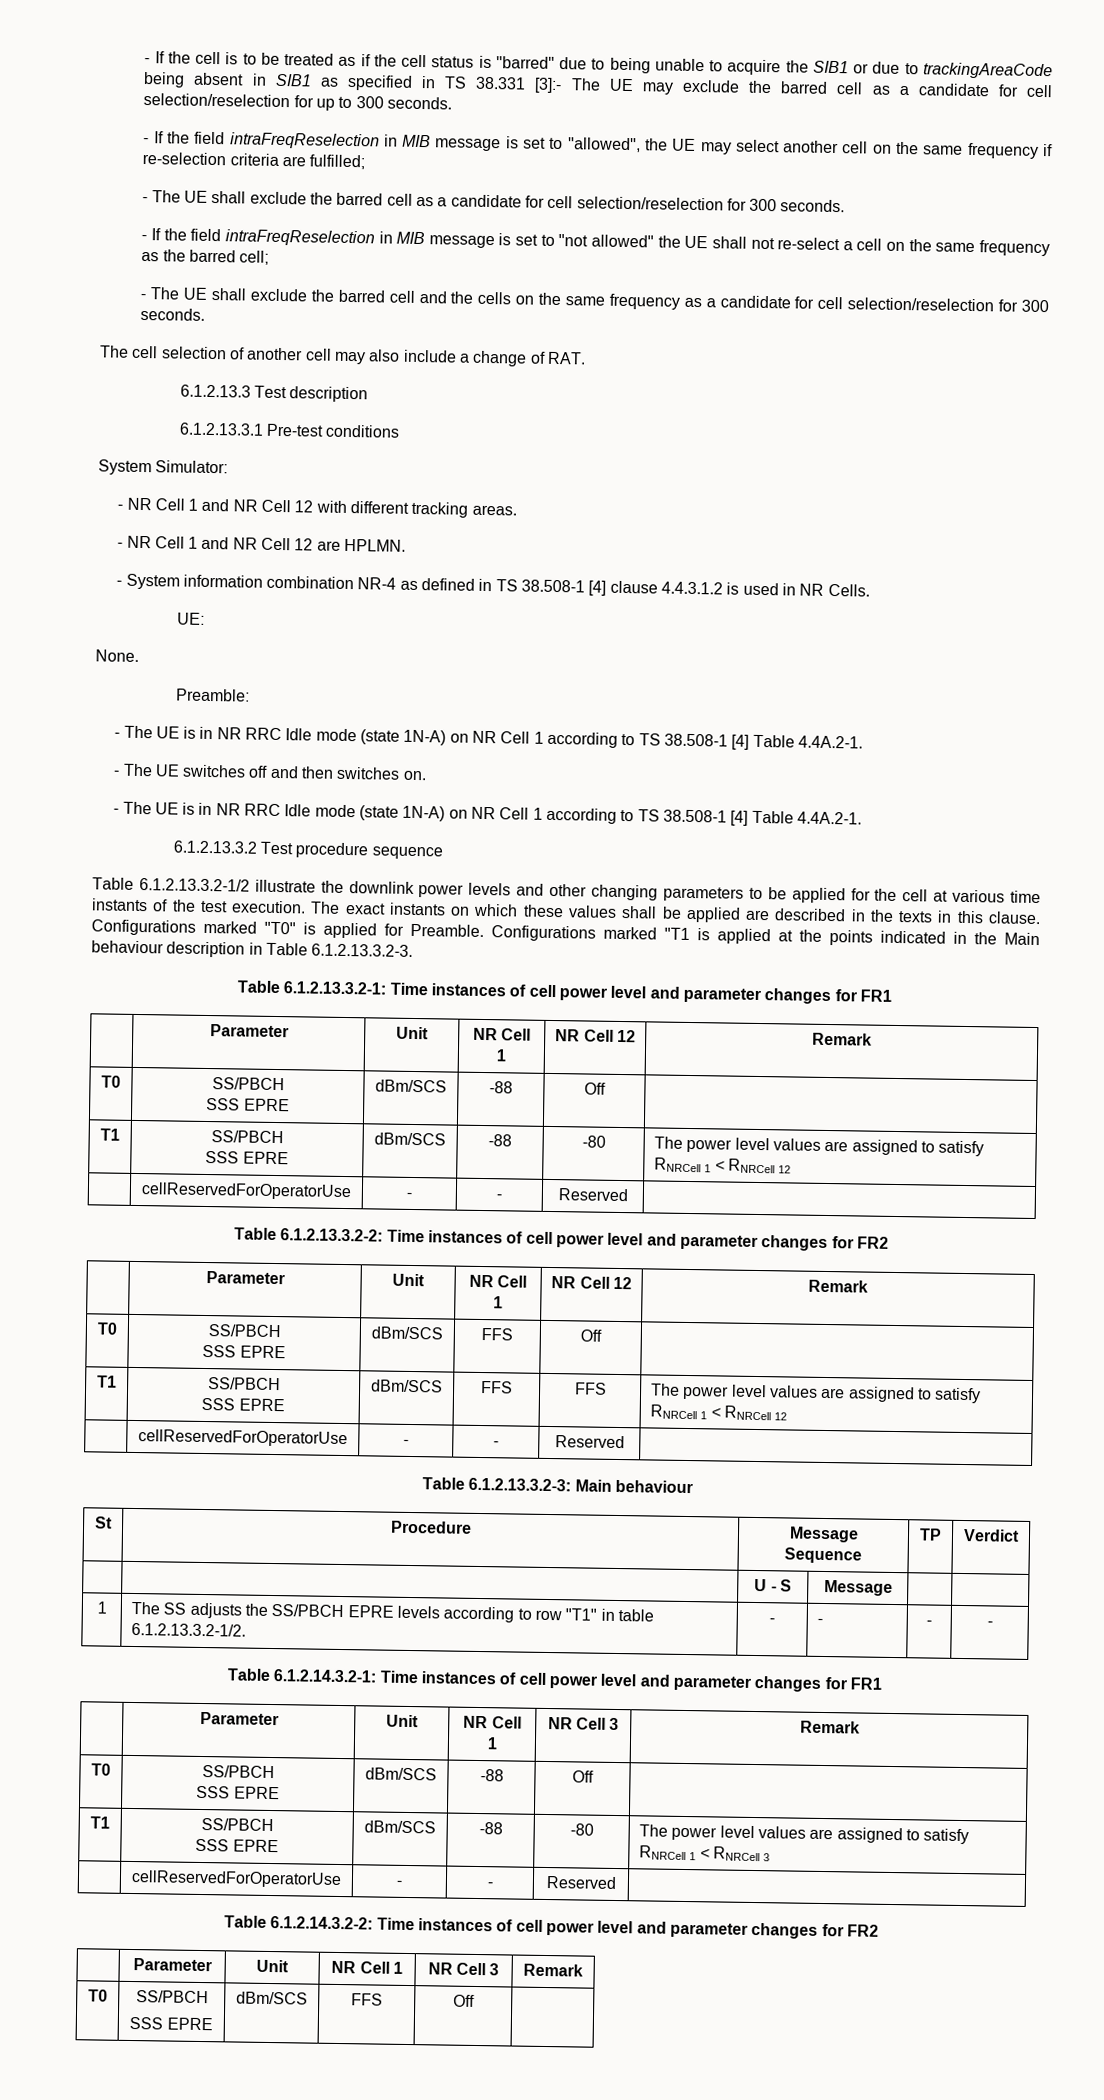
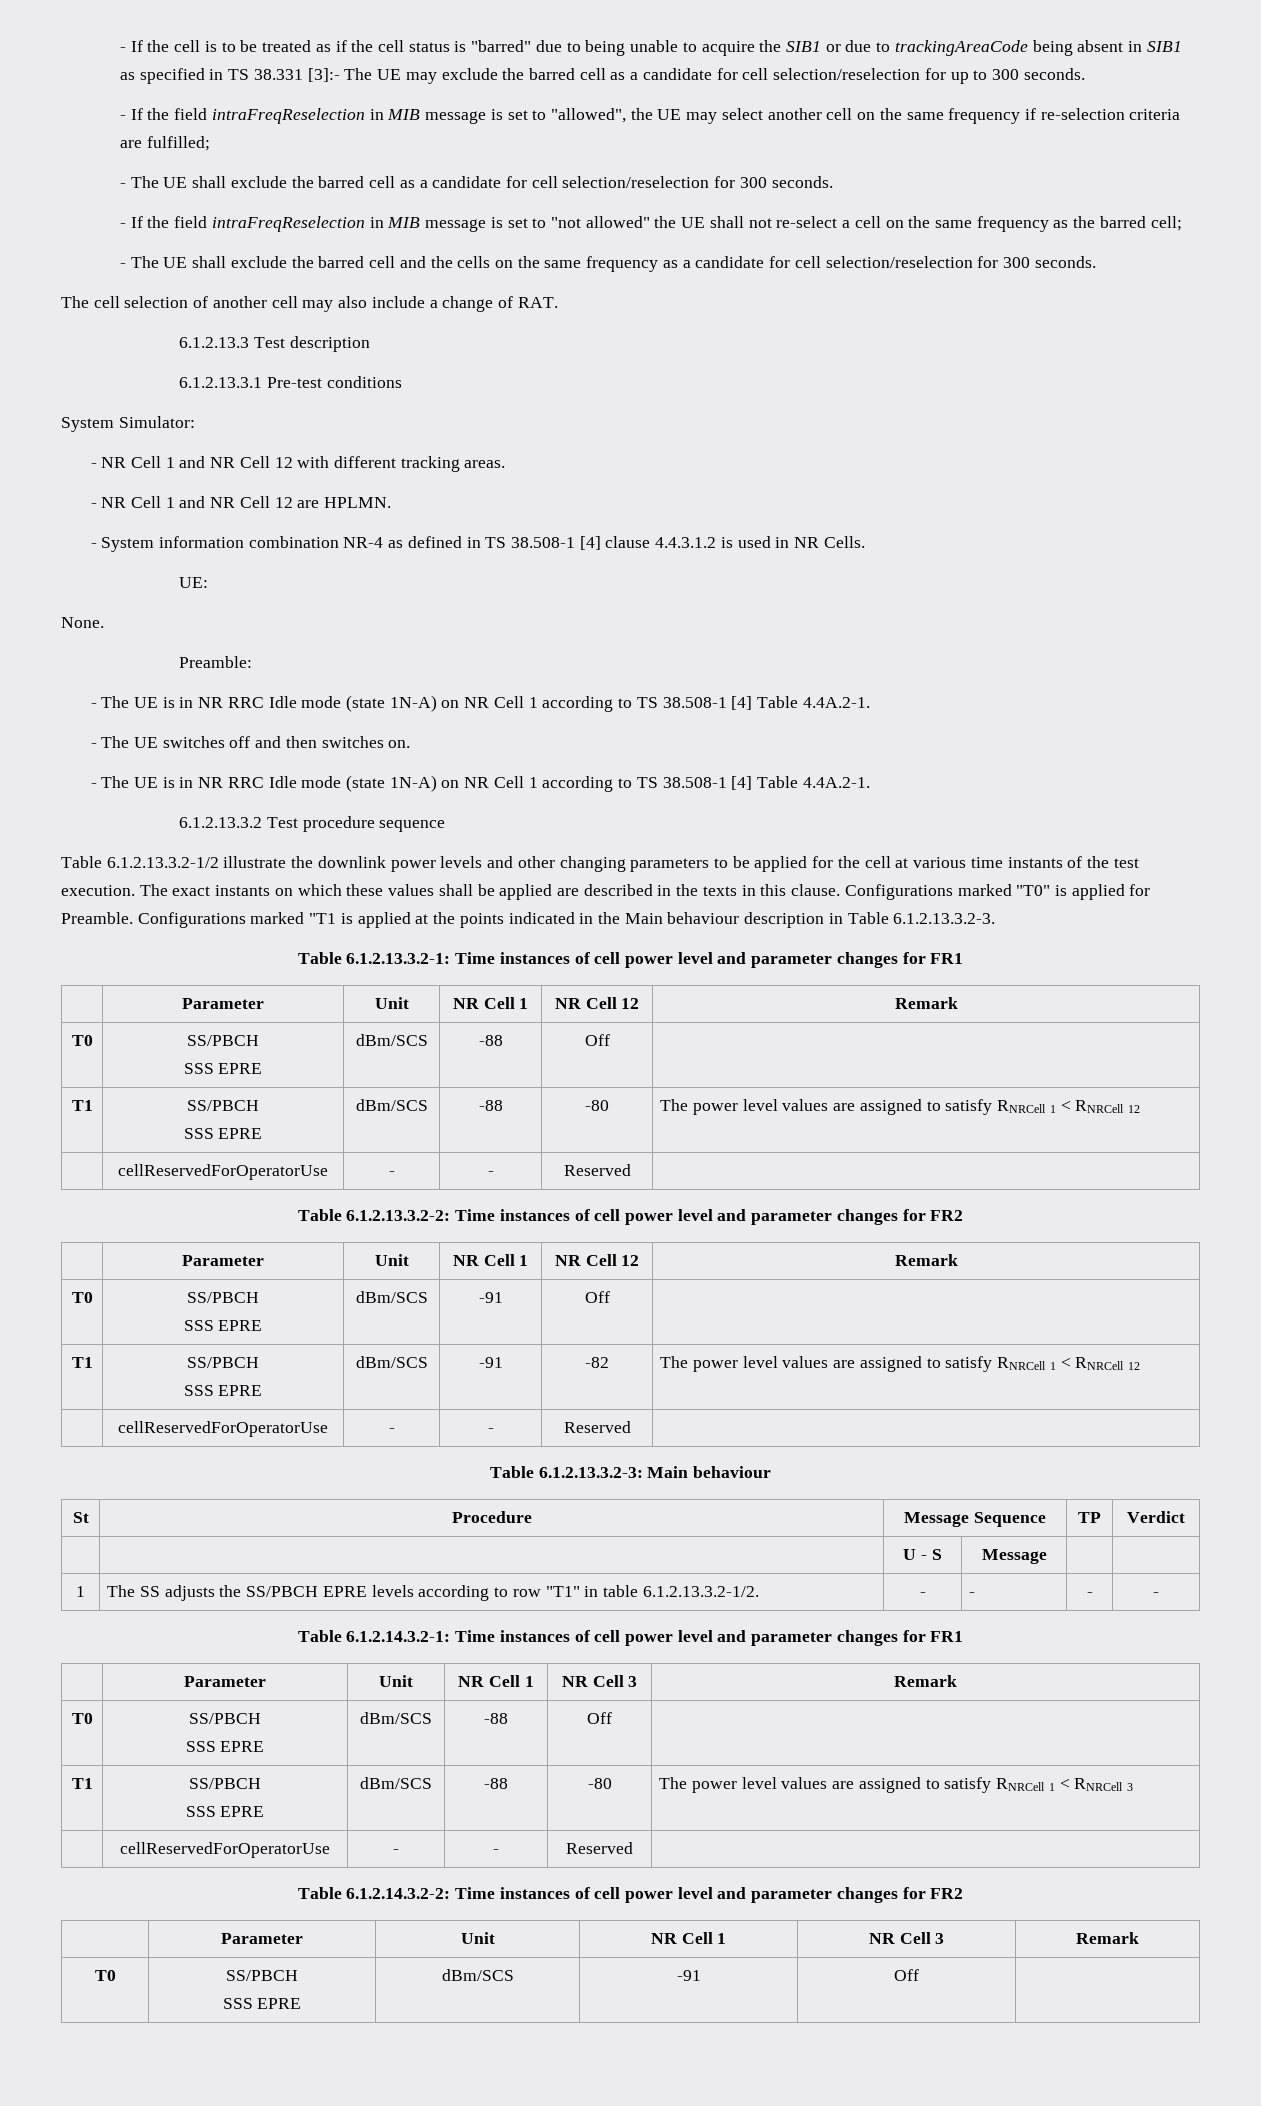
  Table 6.1.2.13.3.2-2: Time instances of cell power level and parameter changes for FR2
  | Parameter | Unit | NR Cell 1 | NR Cell 12 | Remark
  T0 | SS/PBCH
- SSS EPRE | dBm/SCS | FFS | Off |
+ SSS EPRE | dBm/SCS | -91 | Off |
  T1 | SS/PBCH
- SSS EPRE | dBm/SCS | FFS | FFS | The power level values are assigned to satisfy RNRCell 1 < RNRCell 12
+ SSS EPRE | dBm/SCS | -91 | -82 | The power level values are assigned to satisfy RNRCell 1 < RNRCell 12
  Table 6.1.2.14.3.2-2: Time instances of cell power level and parameter changes for FR2
  | Parameter | Unit | NR Cell 1 | NR Cell 3 | Remark
  T0 | SS/PBCH
- SSS EPRE | dBm/SCS | FFS | Off |
+ SSS EPRE | dBm/SCS | -91 | Off |

